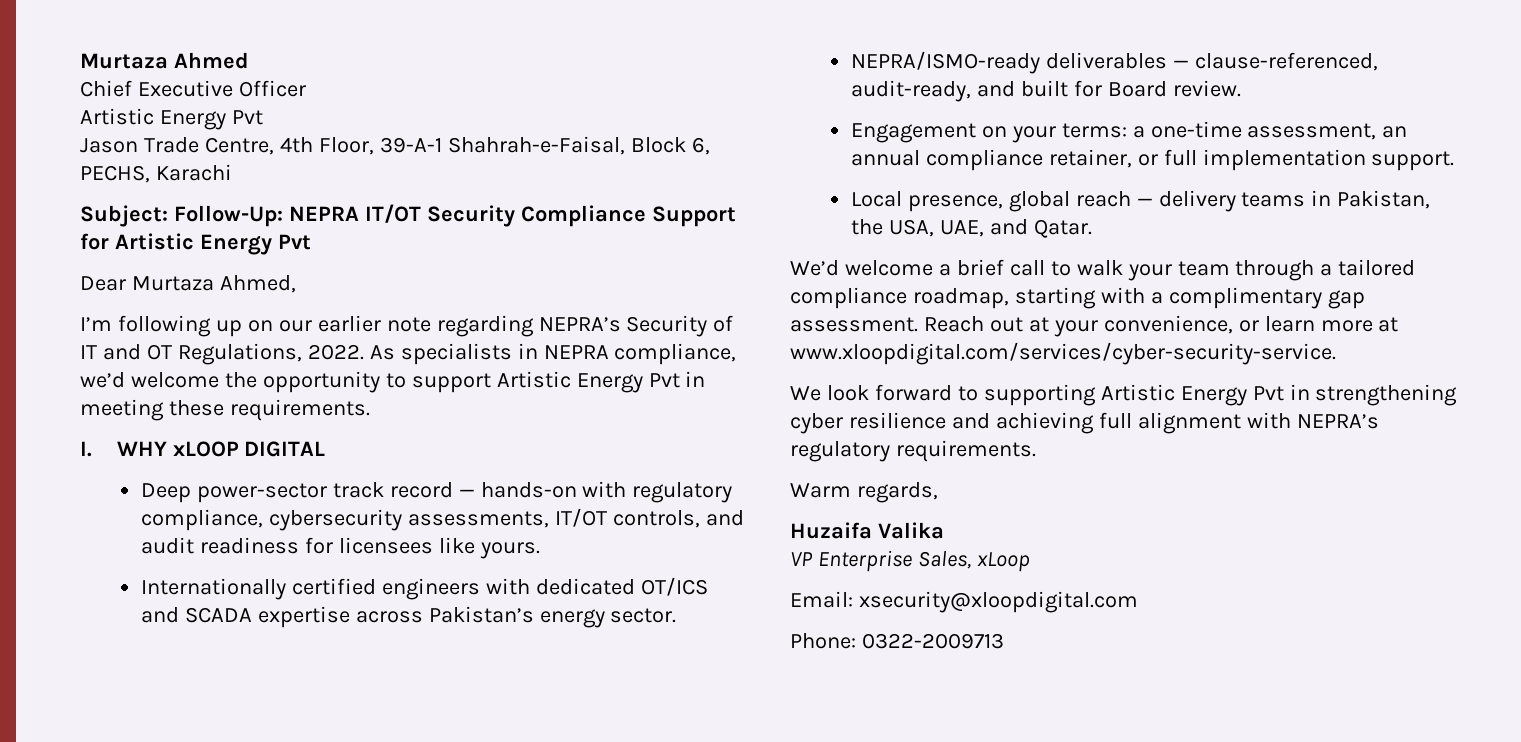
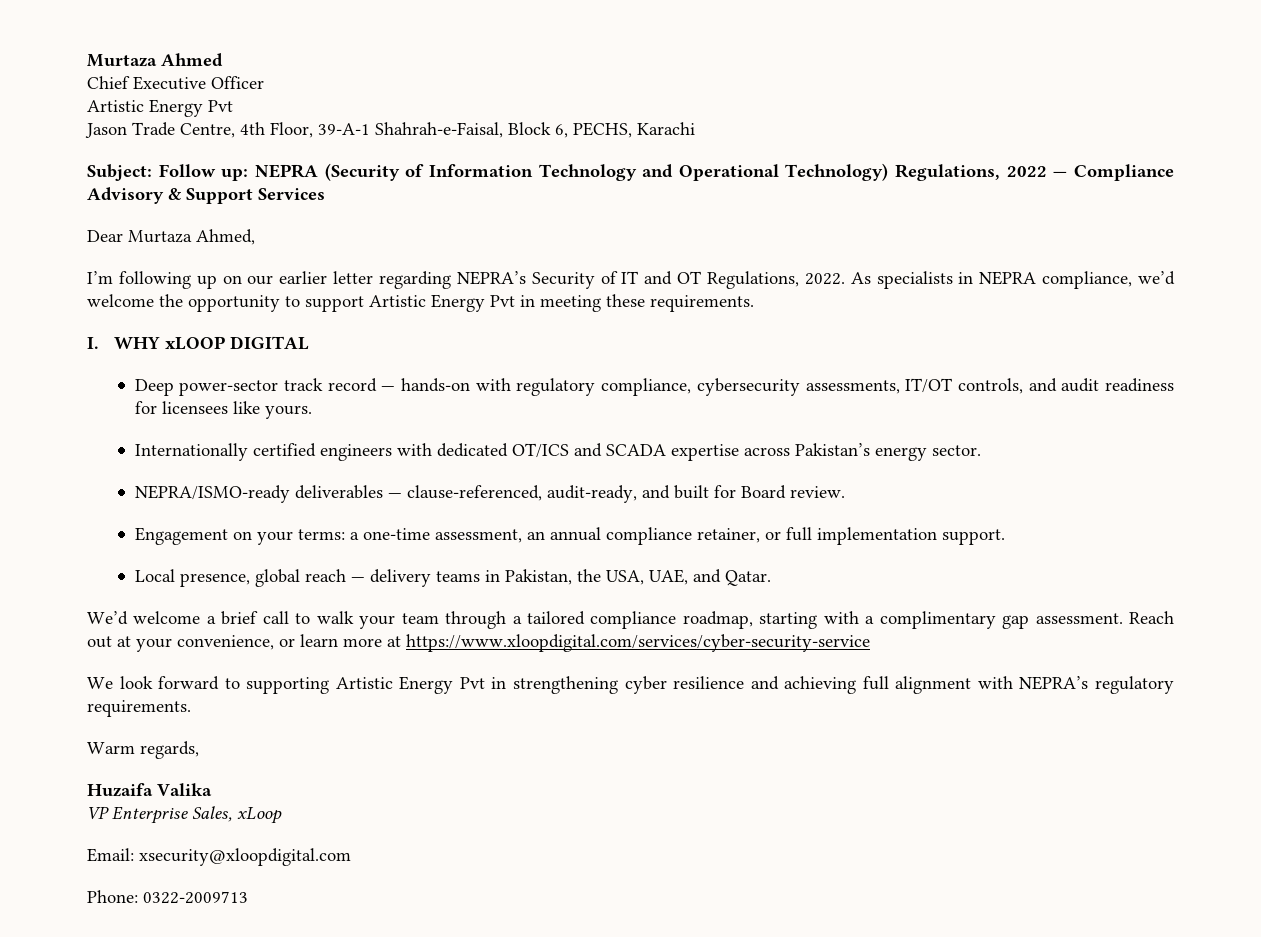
- Subject: Follow-Up: NEPRA IT/OT Security Compliance Support for Artistic Energy Pvt
+ Subject: Follow up: NEPRA (Security of Information Technology and Operational Technology) Regulations, 2022 — Compliance Advisory & Support Services
- I’m following up on our earlier note regarding NEPRA’s Security of IT and OT Regulations, 2022.
+ I’m following up on our earlier letter regarding NEPRA’s Security of IT and OT Regulations, 2022.
- Reach out at your convenience, or learn more at www.xloopdigital.com/services/cyber-security-service.
+ Reach out at your convenience, or learn more at https://www.xloopdigital.com/services/cyber-security-service

